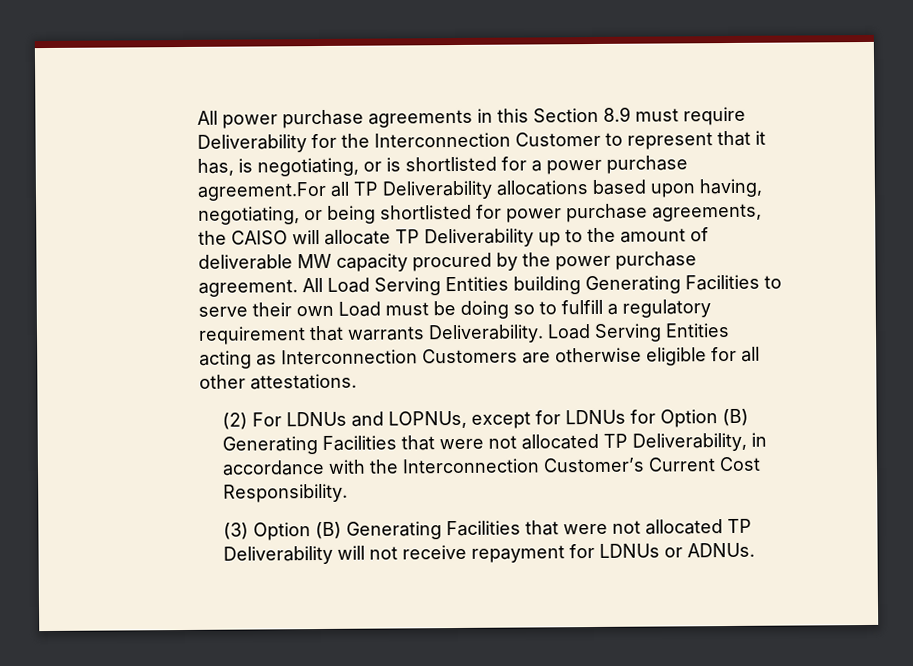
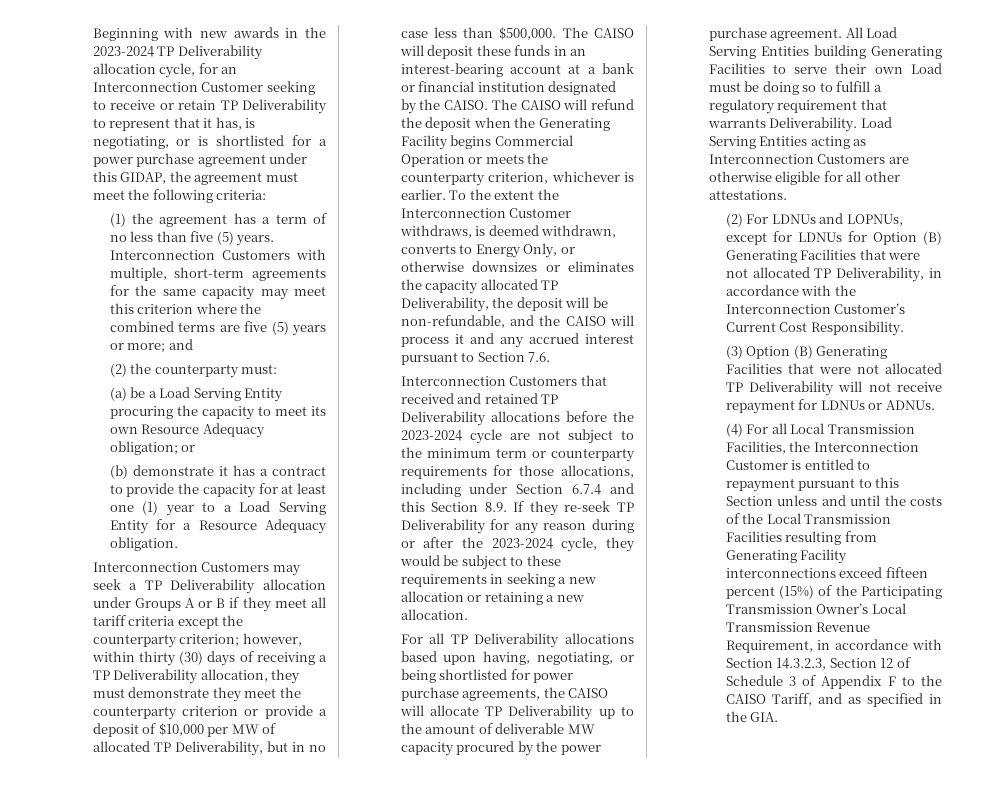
- All power purchase agreements in this Section 8.9 must require Deliverability for the Interconnection Customer to represent that it has, is negotiating, or is shortlisted for a power purchase agreement.For all TP Deliverability allocations based upon having, negotiating, or being shortlisted for power purchase agreements, the CAISO will allocate TP Deliverability up to the amount of deliverable MW capacity procured by the power purchase agreement.
+ Beginning with new awards in the 2023-2024 TP Deliverability allocation cycle, for an Interconnection Customer seeking to receive or retain TP Deliverability to represent that it has, is negotiating, or is shortlisted for a power purchase agreement under this GIDAP, the agreement must meet the following criteria:
+ (1) the agreement has a term of no less than five (5) years. Interconnection Customers with multiple, short-term agreements for the same capacity may meet this criterion where the combined terms are five (5) years or more; and
+ (2) the counterparty must:
+ (a) be a Load Serving Entity procuring the capacity to meet its own Resource Adequacy obligation; or
+ (b) demonstrate it has a contract to provide the capacity for at least one (1) year to a Load Serving Entity for a Resource Adequacy obligation.
+ Interconnection Customers may seek a TP Deliverability allocation under Groups A or B if they meet all tariff criteria except the counterparty criterion; however, within thirty (30) days of receiving a TP Deliverability allocation, they must demonstrate they meet the counterparty criterion or provide a deposit of $10,000 per MW of allocated TP Deliverability, but in no case less than $500,000. The CAISO will deposit these funds in an interest-bearing account at a bank or financial institution designated by the CAISO. The CAISO will refund the deposit when the Generating Facility begins Commercial Operation or meets the counterparty criterion, whichever is earlier. To the extent the Interconnection Customer withdraws, is deemed withdrawn, converts to Energy Only, or otherwise downsizes or eliminates the capacity allocated TP Deliverability, the deposit will be non-refundable, and the CAISO will process it and any accrued interest pursuant to Section 7.6.
+ Interconnection Customers that received and retained TP Deliverability allocations before the 2023-2024 cycle are not subject to the minimum term or counterparty requirements for those allocations, including under Section 6.7.4 and this Section 8.9. If they re-seek TP Deliverability for any reason during or after the 2023-2024 cycle, they would be subject to these requirements in seeking a new allocation or retaining a new allocation.
+ For all TP Deliverability allocations based upon having, negotiating, or being shortlisted for power purchase agreements, the CAISO will allocate TP Deliverability up to the amount of deliverable MW capacity procured by the power purchase agreement.
+ (4) For all Local Transmission Facilities, the Interconnection Customer is entitled to repayment pursuant to this Section unless and until the costs of the Local Transmission Facilities resulting from Generating Facility interconnections exceed fifteen percent (15%) of the Participating Transmission Owner’s Local Transmission Revenue Requirement, in accordance with Section 14.3.2.3, Section 12 of Schedule 3 of Appendix F to the CAISO Tariff, and as specified in the GIA.

